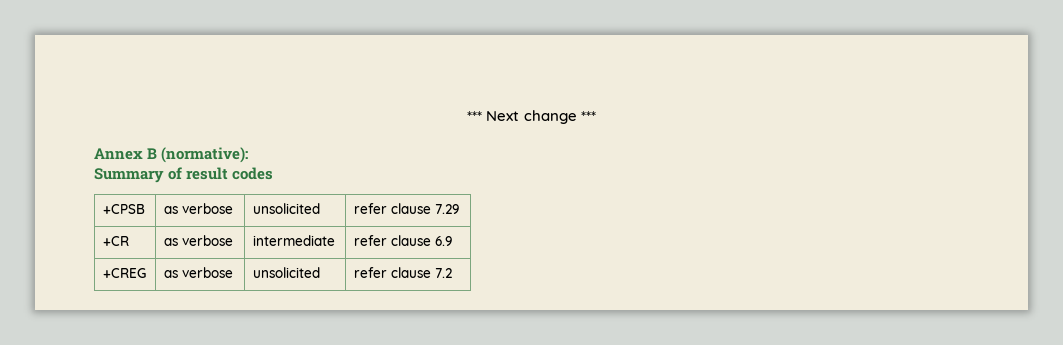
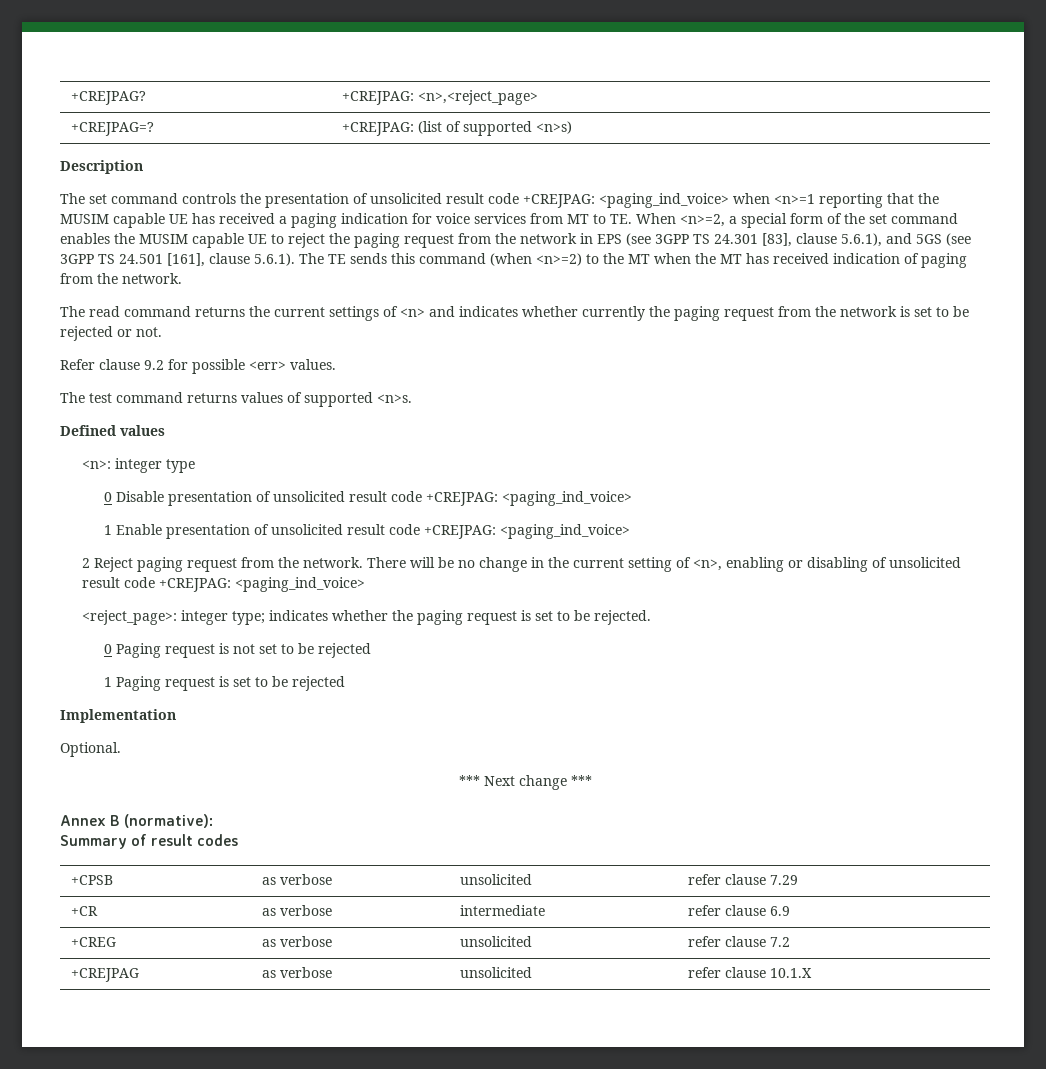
+ +CREJPAG? | +CREJPAG: <n>,<reject_page>
+ +CREJPAG=? | +CREJPAG: (list of supported <n>s)
+ Description
+ The set command controls the presentation of unsolicited result code +CREJPAG: <paging_ind_voice> when <n>=1 reporting that the MUSIM capable UE has received a paging indication for voice services from MT to TE. When <n>=2, a special form of the set command enables the MUSIM capable UE to reject the paging request from the network in EPS (see 3GPP TS 24.301 [83], clause 5.6.1), and 5GS (see 3GPP TS 24.501 [161], clause 5.6.1). The TE sends this command (when <n>=2) to the MT when the MT has received indication of paging from the network.
+ The read command returns the current settings of <n> and indicates whether currently the paging request from the network is set to be rejected or not.
+ Refer clause 9.2 for possible <err> values.
+ The test command returns values of supported <n>s.
+ Defined values
+ <n>: integer type
+ 0 Disable presentation of unsolicited result code +CREJPAG: <paging_ind_voice>
+ 1 Enable presentation of unsolicited result code +CREJPAG: <paging_ind_voice>
+ 2 Reject paging request from the network. There will be no change in the current setting of <n>, enabling or disabling of unsolicited result code +CREJPAG: <paging_ind_voice>
+ <reject_page>: integer type; indicates whether the paging request is set to be rejected.
+ 0 Paging request is not set to be rejected
+ 1 Paging request is set to be rejected
+ Implementation
+ Optional.
+ +CREJPAG | as verbose | unsolicited | refer clause 10.1.X

